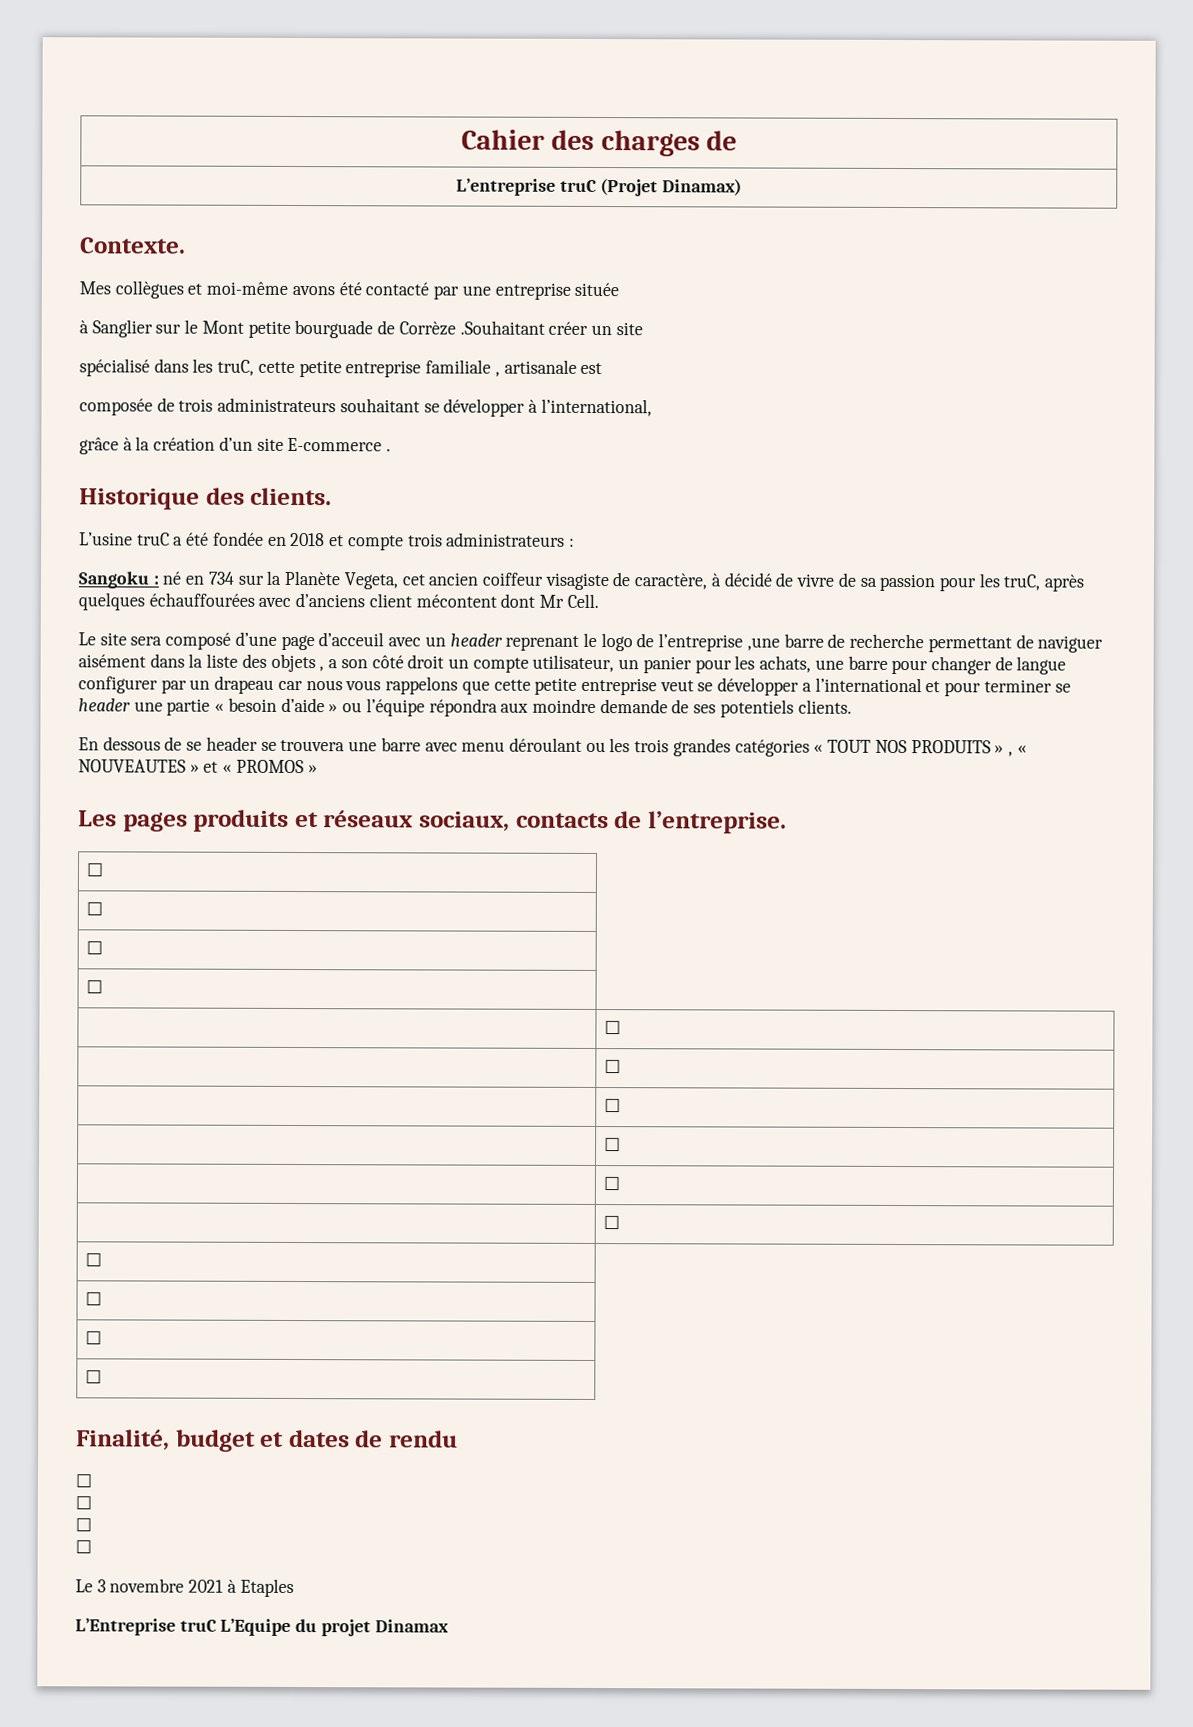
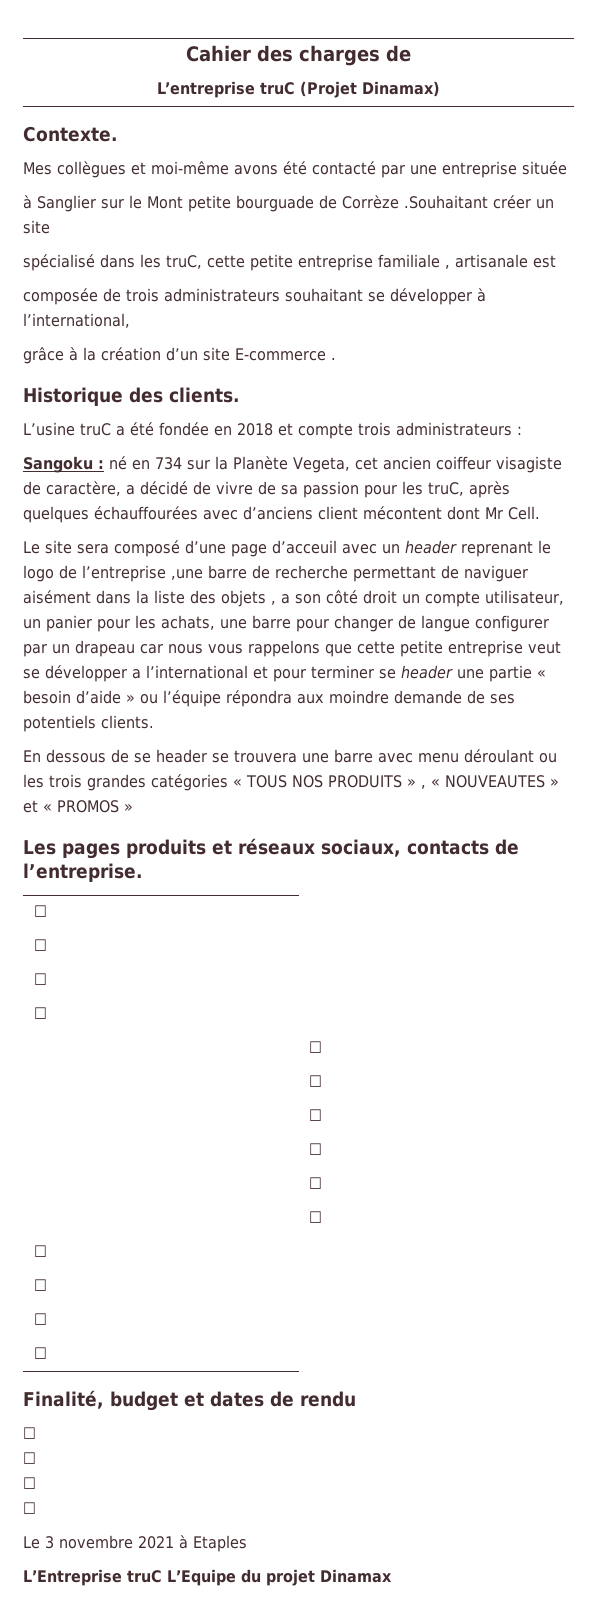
- Sangoku : né en 734 sur la Planète Vegeta, cet ancien coiffeur visagiste de caractère, à décidé de vivre de sa passion pour les truC, après quelques échauffourées avec d’anciens client mécontent dont Mr Cell.
+ Sangoku : né en 734 sur la Planète Vegeta, cet ancien coiffeur visagiste de caractère, a décidé de vivre de sa passion pour les truC, après quelques échauffourées avec d’anciens client mécontent dont Mr Cell.
- En dessous de se header se trouvera une barre avec menu déroulant ou les trois grandes catégories « TOUT NOS PRODUITS » , « NOUVEAUTES » et « PROMOS »
+ En dessous de se header se trouvera une barre avec menu déroulant ou les trois grandes catégories « TOUS NOS PRODUITS » , « NOUVEAUTES » et « PROMOS »

